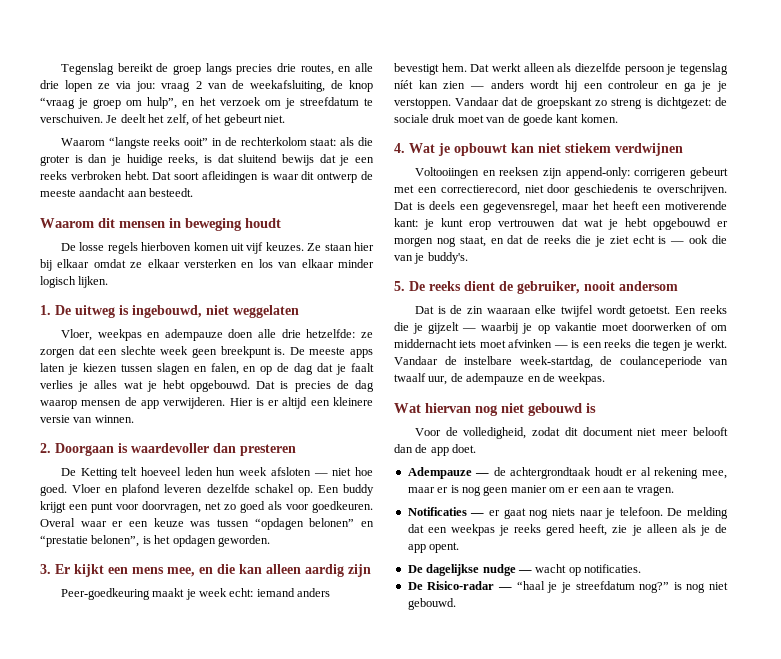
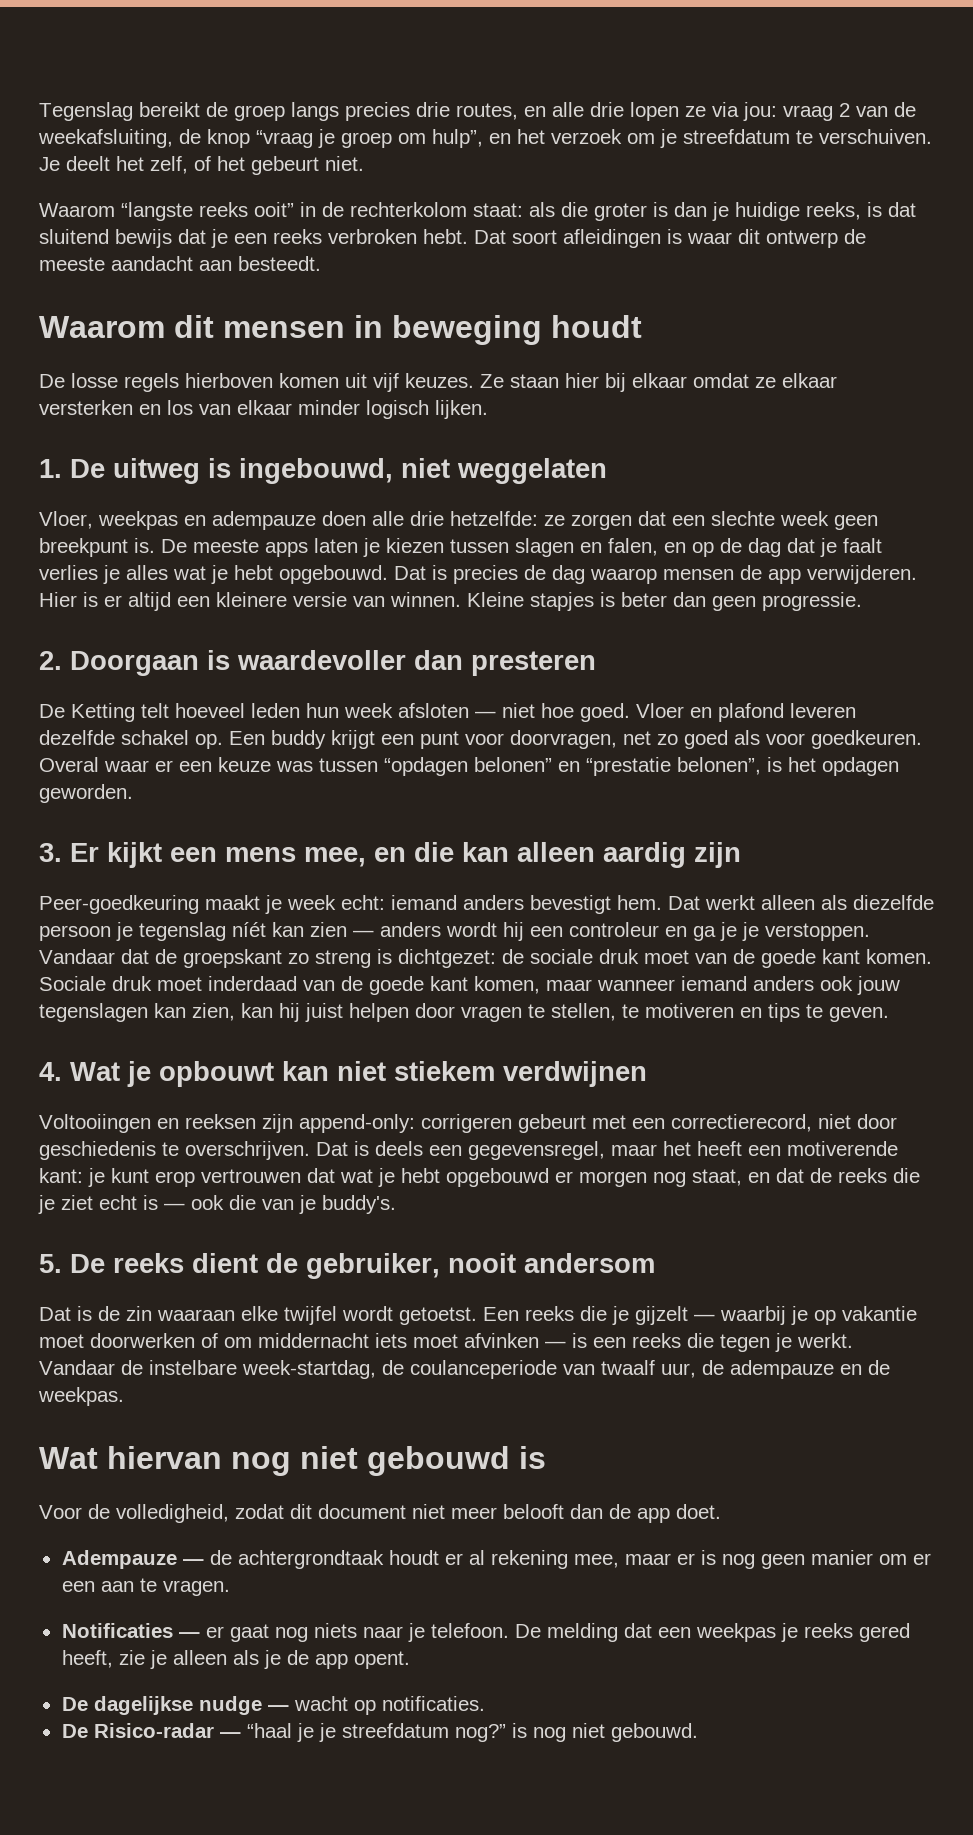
+ Kleine stapjes is beter dan geen progressie.
+ Sociale druk moet inderdaad van de goede kant komen, maar wanneer iemand anders ook jouw tegenslagen kan zien, kan hij juist helpen door vragen te stellen, te motiveren en tips te geven.

